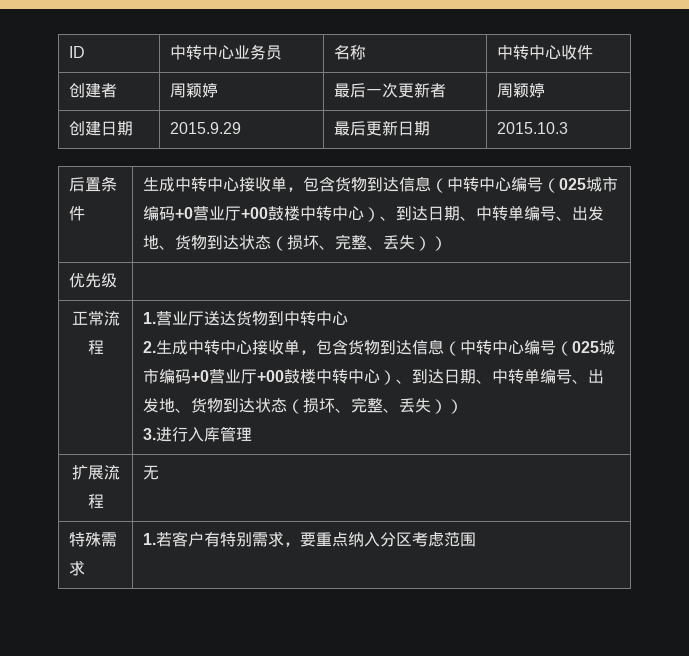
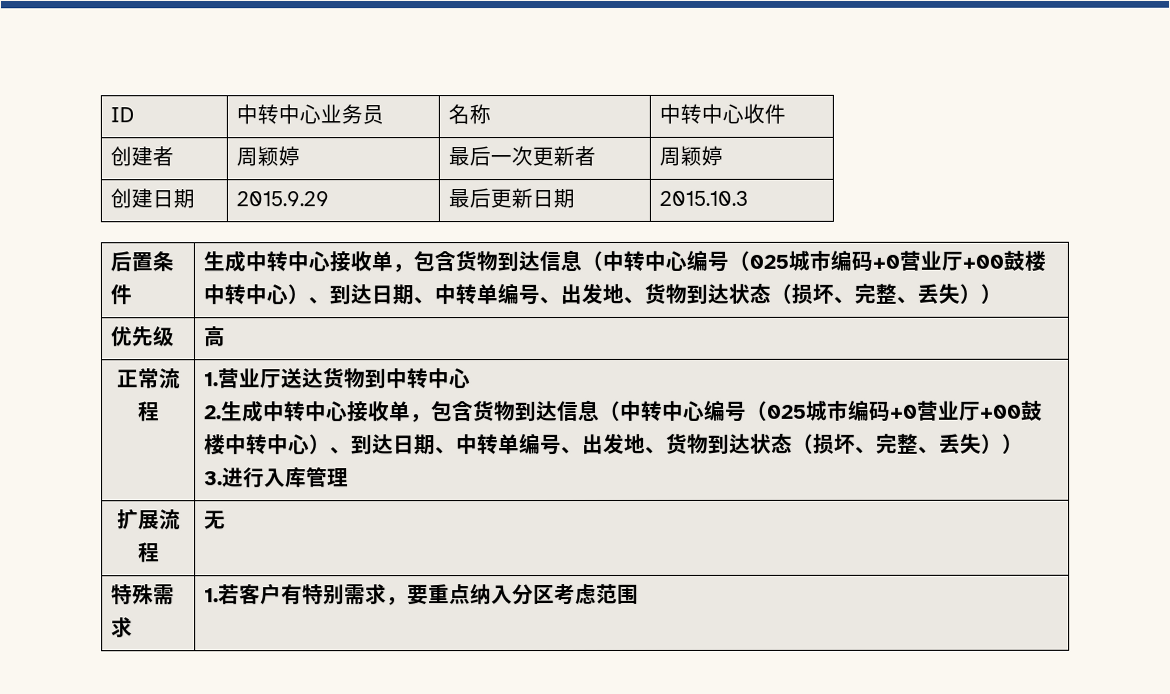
- 优先级 |
+ 优先级 | 高

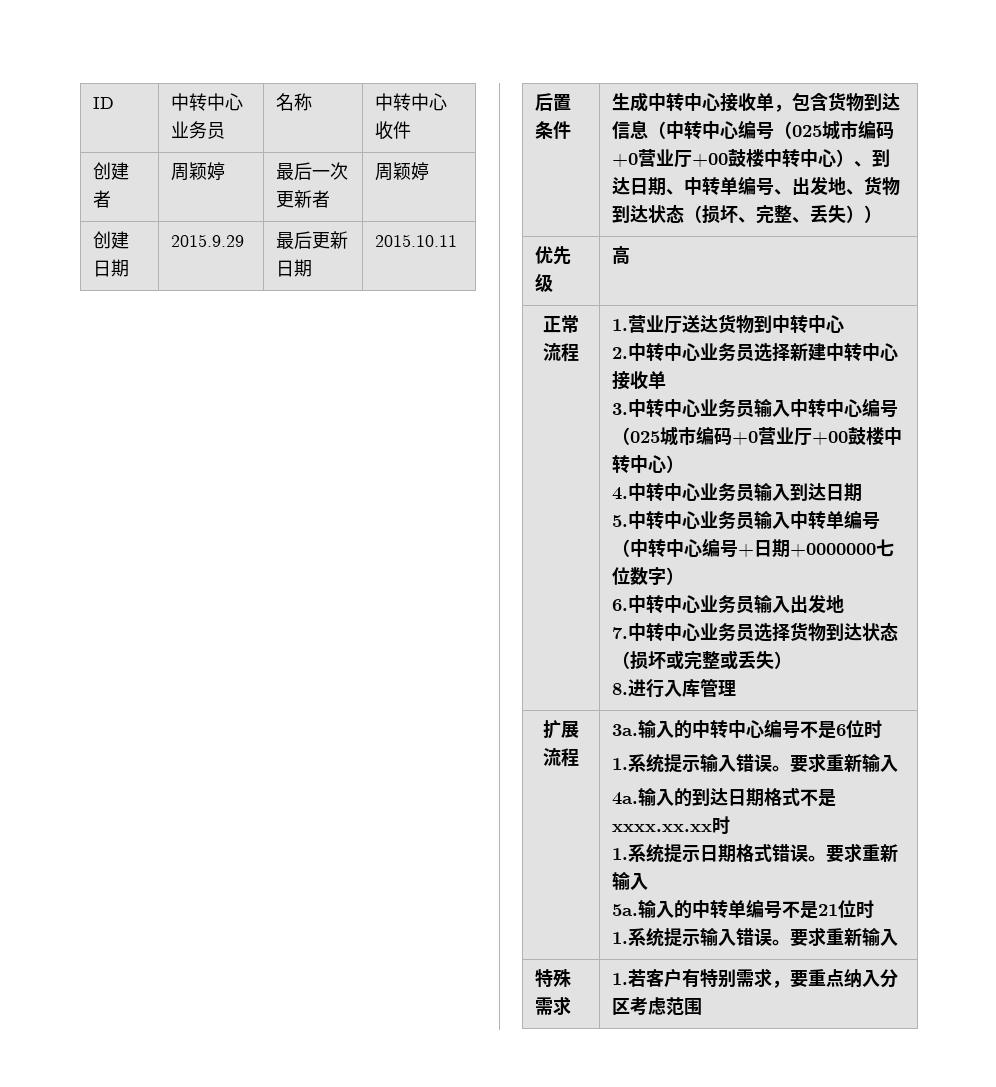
- 创建日期 | 2015.9.29 | 最后更新日期 | 2015.10.3
+ 创建日期 | 2015.9.29 | 最后更新日期 | 2015.10.11
- 2.生成中转中心接收单，包含货物到达信息（中转中心编号（025城市编码+0营业厅+00鼓楼中转中心）、到达日期、中转单编号、出发地、货物到达状态（损坏、完整、丢失））
- 3.进行入库管理
+ 2.中转中心业务员选择新建中转中心接收单
+ 3.中转中心业务员输入中转中心编号（025城市编码+0营业厅+00鼓楼中转中心）
+ 4.中转中心业务员输入到达日期
+ 5.中转中心业务员输入中转单编号（中转中心编号+日期+0000000七位数字）
+ 6.中转中心业务员输入出发地
+ 7.中转中心业务员选择货物到达状态（损坏或完整或丢失）
+ 8.进行入库管理
- 无
+ 3a.输入的中转中心编号不是6位时
+ 1.系统提示输入错误。要求重新输入
+ 4a.输入的到达日期格式不是xxxx.xx.xx时
+ 1.系统提示日期格式错误。要求重新输入
+ 5a.输入的中转单编号不是21位时
+ 1.系统提示输入错误。要求重新输入

